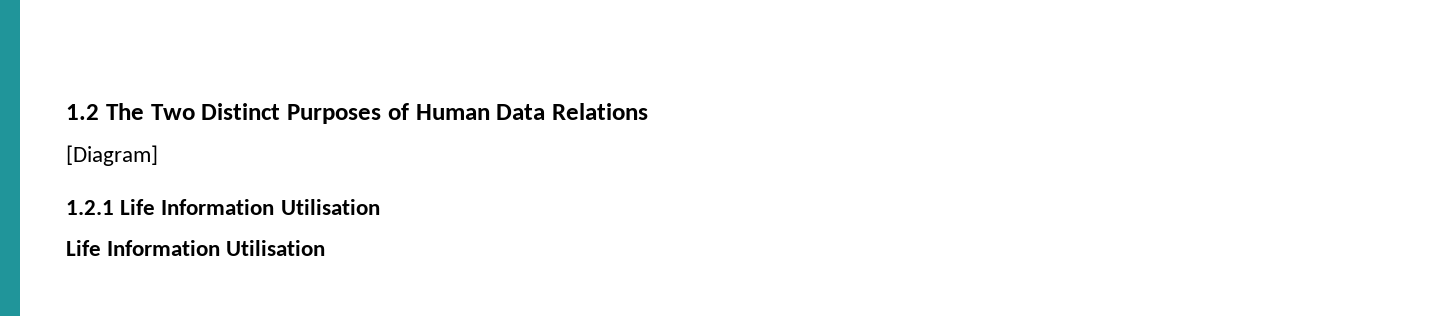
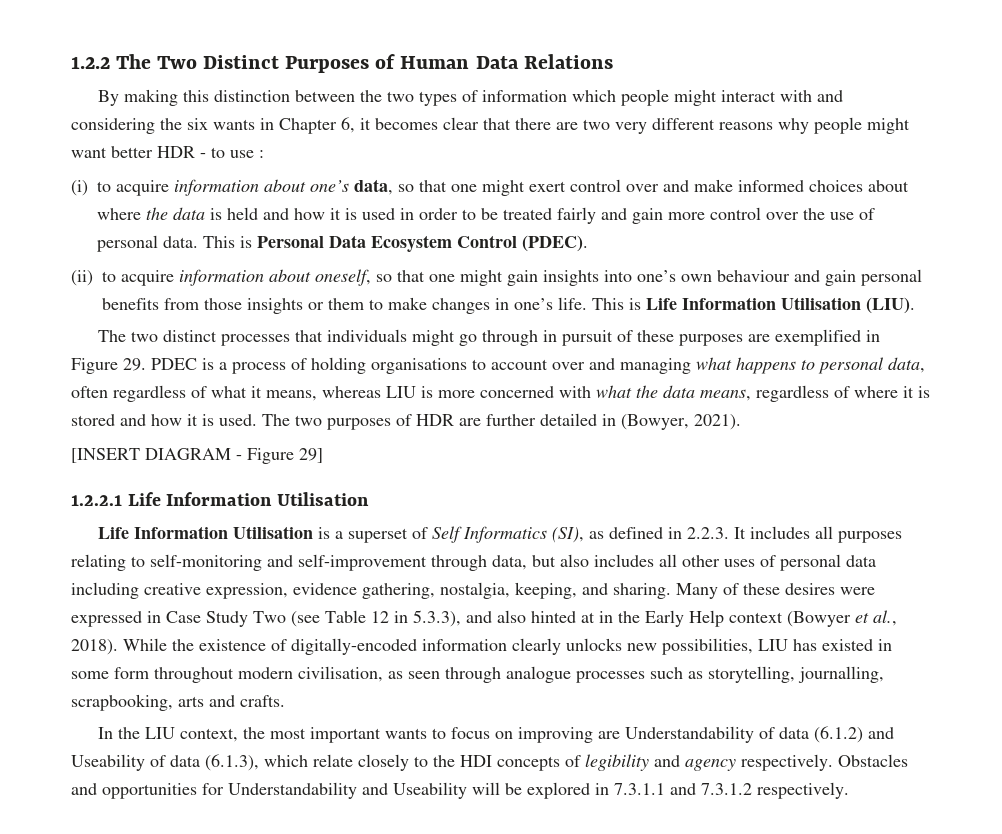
- 1.2 The Two Distinct Purposes of Human Data Relations
+ 1.2.2 The Two Distinct Purposes of Human Data Relations
- [Diagram]
- 1.2.1 Life Information Utilisation
- Life Information Utilisation
+ By making this distinction between the two types of information which people might interact with and considering the six wants in Chapter 6, it becomes clear that there are two very different reasons why people might want better HDR - to use :
+ (i) to acquire information about one’s data, so that one might exert control over and make informed choices about where the data is held and how it is used in order to be treated fairly and gain more control over the use of personal data. This is Personal Data Ecosystem Control (PDEC).
+ (ii) to acquire information about oneself, so that one might gain insights into one’s own behaviour and gain personal benefits from those insights or them to make changes in one’s life. This is Life Information Utilisation (LIU).
+ The two distinct processes that individuals might go through in pursuit of these purposes are exemplified in Figure 29. PDEC is a process of holding organisations to account over and managing what happens to personal data, often regardless of what it means, whereas LIU is more concerned with what the data means, regardless of where it is stored and how it is used. The two purposes of HDR are further detailed in (Bowyer, 2021).
+ [INSERT DIAGRAM - Figure 29]
+ 1.2.2.1 Life Information Utilisation
+ Life Information Utilisation is a superset of Self Informatics (SI), as defined in 2.2.3. It includes all purposes relating to self-monitoring and self-improvement through data, but also includes all other uses of personal data including creative expression, evidence gathering, nostalgia, keeping, and sharing. Many of these desires were expressed in Case Study Two (see Table 12 in 5.3.3), and also hinted at in the Early Help context (Bowyer et al., 2018). While the existence of digitally-encoded information clearly unlocks new possibilities, LIU has existed in some form throughout modern civilisation, as seen through analogue processes such as storytelling, journalling, scrapbooking, arts and crafts.
+ In the LIU context, the most important wants to focus on improving are Understandability of data (6.1.2) and Useability of data (6.1.3), which relate closely to the HDI concepts of legibility and agency respectively. Obstacles and opportunities for Understandability and Useability will be explored in 7.3.1.1 and 7.3.1.2 respectively.

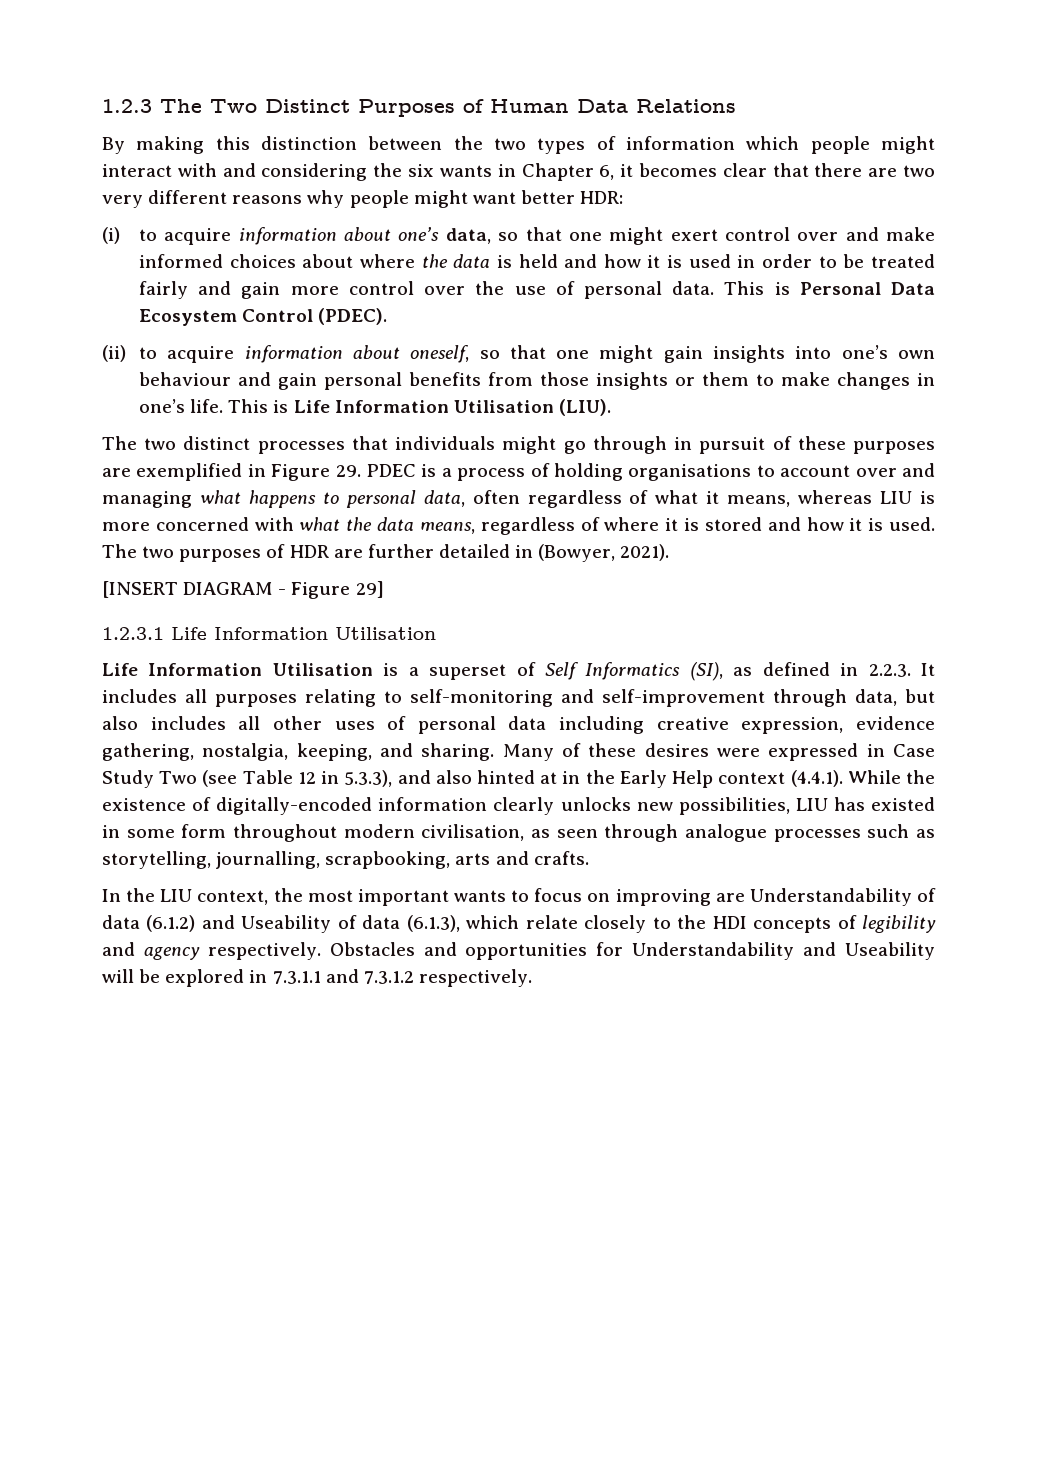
- 1.2.2 The Two Distinct Purposes of Human Data Relations
+ 1.2.3 The Two Distinct Purposes of Human Data Relations
- By making this distinction between the two types of information which people might interact with and considering the six wants in Chapter 6, it becomes clear that there are two very different reasons why people might want better HDR - to use :
+ By making this distinction between the two types of information which people might interact with and considering the six wants in Chapter 6, it becomes clear that there are two very different reasons why people might want better HDR:
- 1.2.2.1 Life Information Utilisation
+ 1.2.3.1 Life Information Utilisation
- Many of these desires were expressed in Case Study Two (see Table 12 in 5.3.3), and also hinted at in the Early Help context (Bowyer et al., 2018). While the existence of digitally-encoded information clearly unlocks new possibilities, LIU has existed in some form throughout modern civilisation, as seen through analogue processes such as storytelling, journalling, scrapbooking, arts and crafts.
+ Many of these desires were expressed in Case Study Two (see Table 12 in 5.3.3), and also hinted at in the Early Help context (4.4.1). While the existence of digitally-encoded information clearly unlocks new possibilities, LIU has existed in some form throughout modern civilisation, as seen through analogue processes such as storytelling, journalling, scrapbooking, arts and crafts.

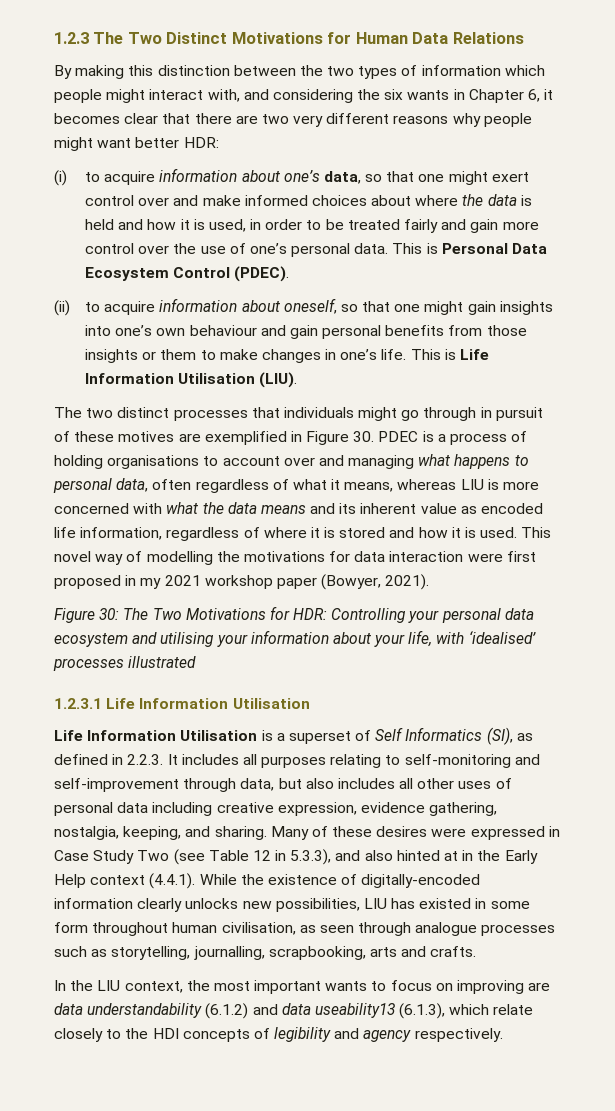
- 1.2.3 The Two Distinct Purposes of Human Data Relations
+ 1.2.3 The Two Distinct Motivations for Human Data Relations
- By making this distinction between the two types of information which people might interact with and considering the six wants in Chapter 6, it becomes clear that there are two very different reasons why people might want better HDR:
+ By making this distinction between the two types of information which people might interact with, and considering the six wants in Chapter 6, it becomes clear that there are two very different reasons why people might want better HDR:
- (i) to acquire information about one’s data, so that one might exert control over and make informed choices about where the data is held and how it is used in order to be treated fairly and gain more control over the use of personal data.
+ (i) to acquire information about one’s data, so that one might exert control over and make informed choices about where the data is held and how it is used, in order to be treated fairly and gain more control over the use of one’s personal data.
- The two distinct processes that individuals might go through in pursuit of these purposes are exemplified in Figure 29. PDEC is a process of holding organisations to account over and managing what happens to personal data, often regardless of what it means, whereas LIU is more concerned with what the data means, regardless of where it is stored and how it is used.
+ The two distinct processes that individuals might go through in pursuit of these motives are exemplified in Figure 30. PDEC is a process of holding organisations to account over and managing what happens to personal data, often regardless of what it means, whereas LIU is more concerned with what the data means and its inherent value as encoded life information, regardless of where it is stored and how it is used.
- The two purposes of HDR are further detailed in (Bowyer, 2021).
- [INSERT DIAGRAM - Figure 29]
+ This novel way of modelling the motivations for data interaction were first proposed in my 2021 workshop paper (Bowyer, 2021).
+ Figure 30: The Two Motivations for HDR: Controlling your personal data ecosystem and utilising your information about your life, with ‘idealised’ processes illustrated
- Many of these desires were expressed in Case Study Two (see Table 12 in 5.3.3), and also hinted at in the Early Help context (4.4.1). While the existence of digitally-encoded information clearly unlocks new possibilities, LIU has existed in some form throughout modern civilisation, as seen through analogue processes such as storytelling, journalling, scrapbooking, arts and crafts.
+ Many of these desires were expressed in Case Study Two (see Table 12 in 5.3.3), and also hinted at in the Early Help context (4.4.1). While the existence of digitally-encoded information clearly unlocks new possibilities, LIU has existed in some form throughout human civilisation, as seen through analogue processes such as storytelling, journalling, scrapbooking, arts and crafts.
- In the LIU context, the most important wants to focus on improving are Understandability of data (6.1.2) and Useability of data (6.1.3), which relate closely to the HDI concepts of legibility and agency respectively. Obstacles and opportunities for Understandability and Useability will be explored in 7.3.1.1 and 7.3.1.2 respectively.
+ In the LIU context, the most important wants to focus on improving are data understandability (6.1.2) and data useability13 (6.1.3), which relate closely to the HDI concepts of legibility and agency respectively.

